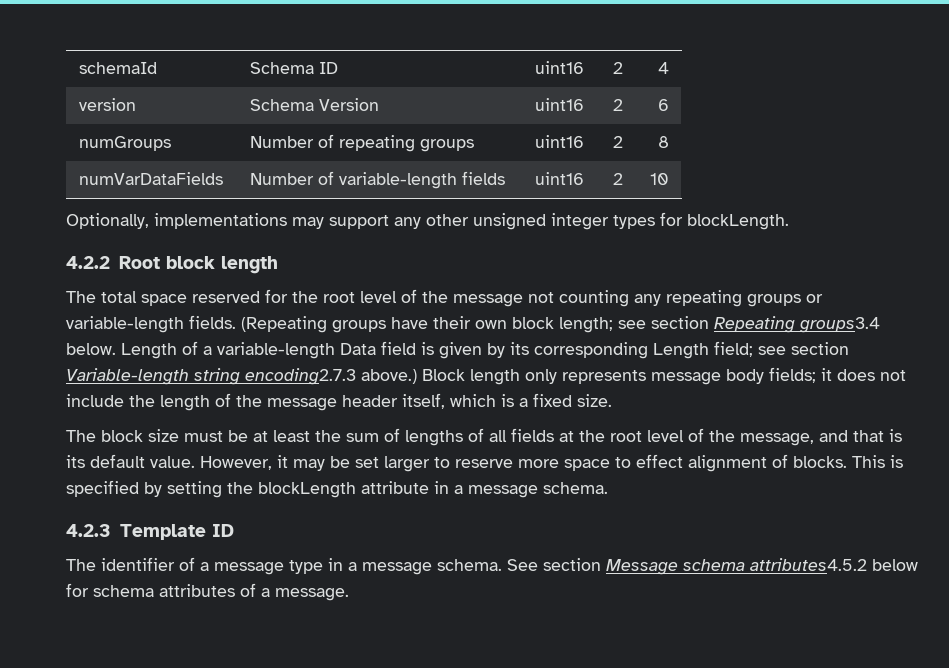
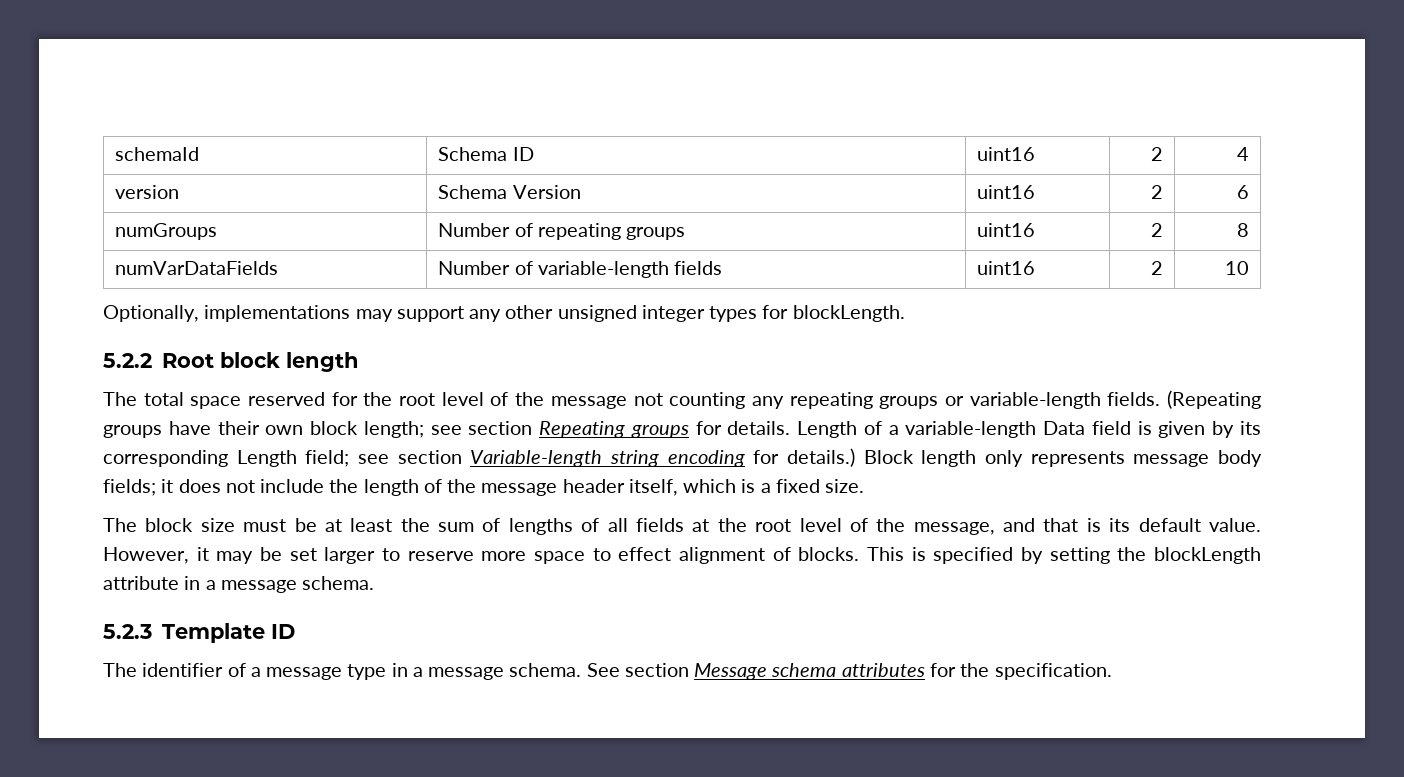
- 4.2.2 Root block length
+ 5.2.2 Root block length
- (Repeating groups have their own block length; see section Repeating groups3.4 below.
+ (Repeating groups have their own block length; see section Repeating groups for details.
- Length of a variable-length Data field is given by its corresponding Length field; see section Variable-length string encoding2.7.3 above.)
+ Length of a variable-length Data field is given by its corresponding Length field; see section Variable-length string encoding for details.)
- 4.2.3 Template ID
+ 5.2.3 Template ID
- See section Message schema attributes4.5.2 below for schema attributes of a message.
+ See section Message schema attributes for the specification.

